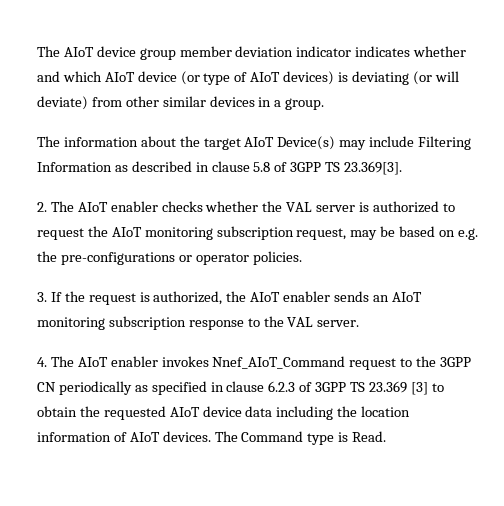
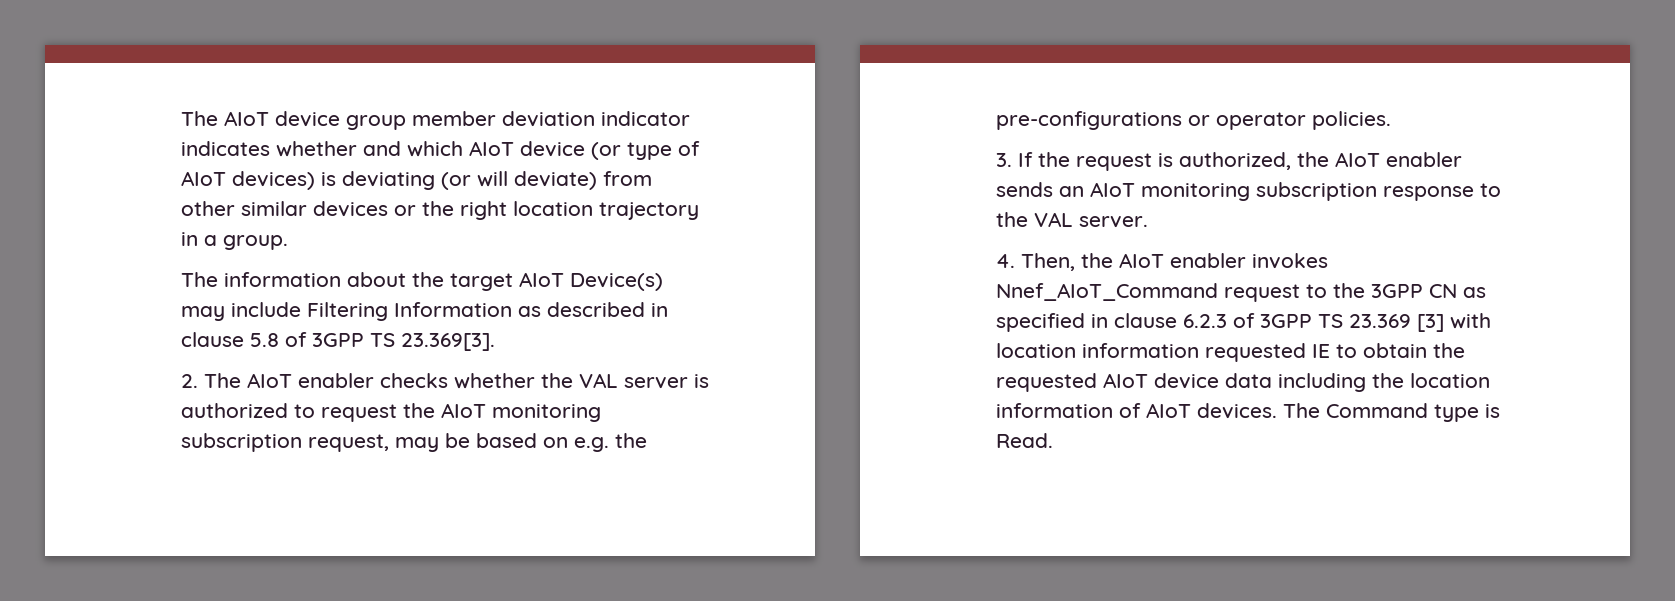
- The AIoT device group member deviation indicator indicates whether and which AIoT device (or type of AIoT devices) is deviating (or will deviate) from other similar devices in a group.
+ The AIoT device group member deviation indicator indicates whether and which AIoT device (or type of AIoT devices) is deviating (or will deviate) from other similar devices or the right location trajectory in a group.
- 4. The AIoT enabler invokes Nnef_AIoT_Command request to the 3GPP CN periodically as specified in clause 6.2.3 of 3GPP TS 23.369 [3] to obtain the requested AIoT device data including the location information of AIoT devices.
+ 4. Then, the AIoT enabler invokes Nnef_AIoT_Command request to the 3GPP CN as specified in clause 6.2.3 of 3GPP TS 23.369 [3] with location information requested IE to obtain the requested AIoT device data including the location information of AIoT devices.

